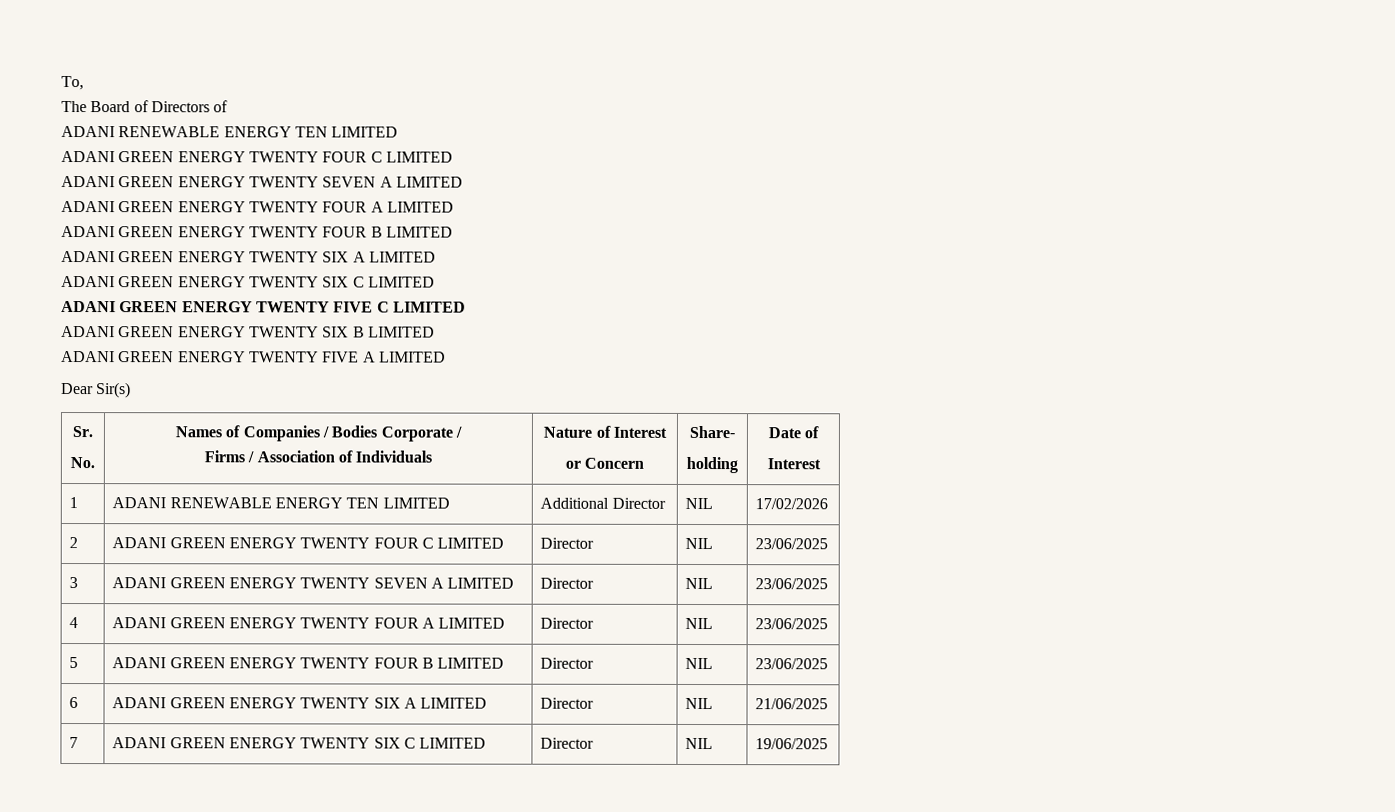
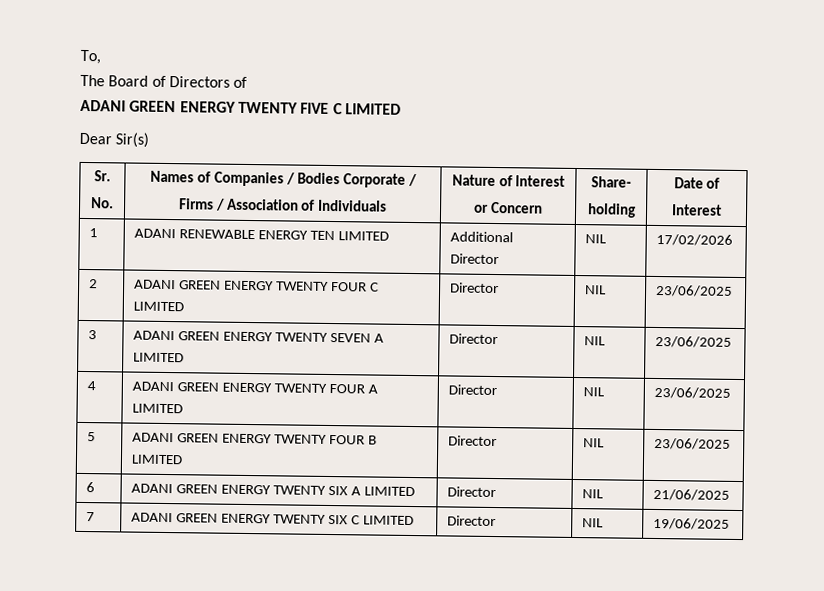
  The Board of Directors of
- ADANI RENEWABLE ENERGY TEN LIMITED
- ADANI GREEN ENERGY TWENTY FOUR C LIMITED
- ADANI GREEN ENERGY TWENTY SEVEN A LIMITED
- ADANI GREEN ENERGY TWENTY FOUR A LIMITED
- ADANI GREEN ENERGY TWENTY FOUR B LIMITED
- ADANI GREEN ENERGY TWENTY SIX A LIMITED
- ADANI GREEN ENERGY TWENTY SIX C LIMITED
- ADANI GREEN ENERGY TWENTY SIX B LIMITED
- ADANI GREEN ENERGY TWENTY FIVE A LIMITED

